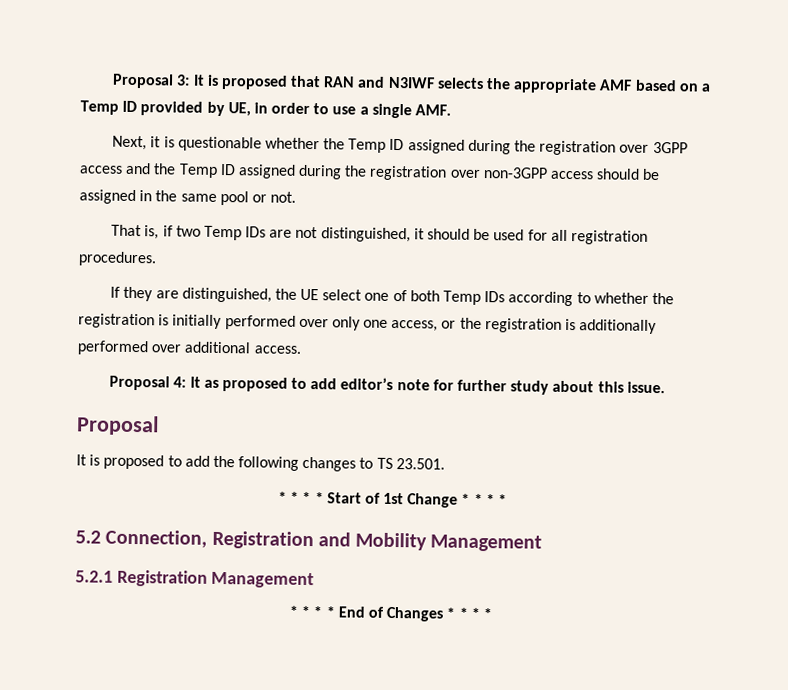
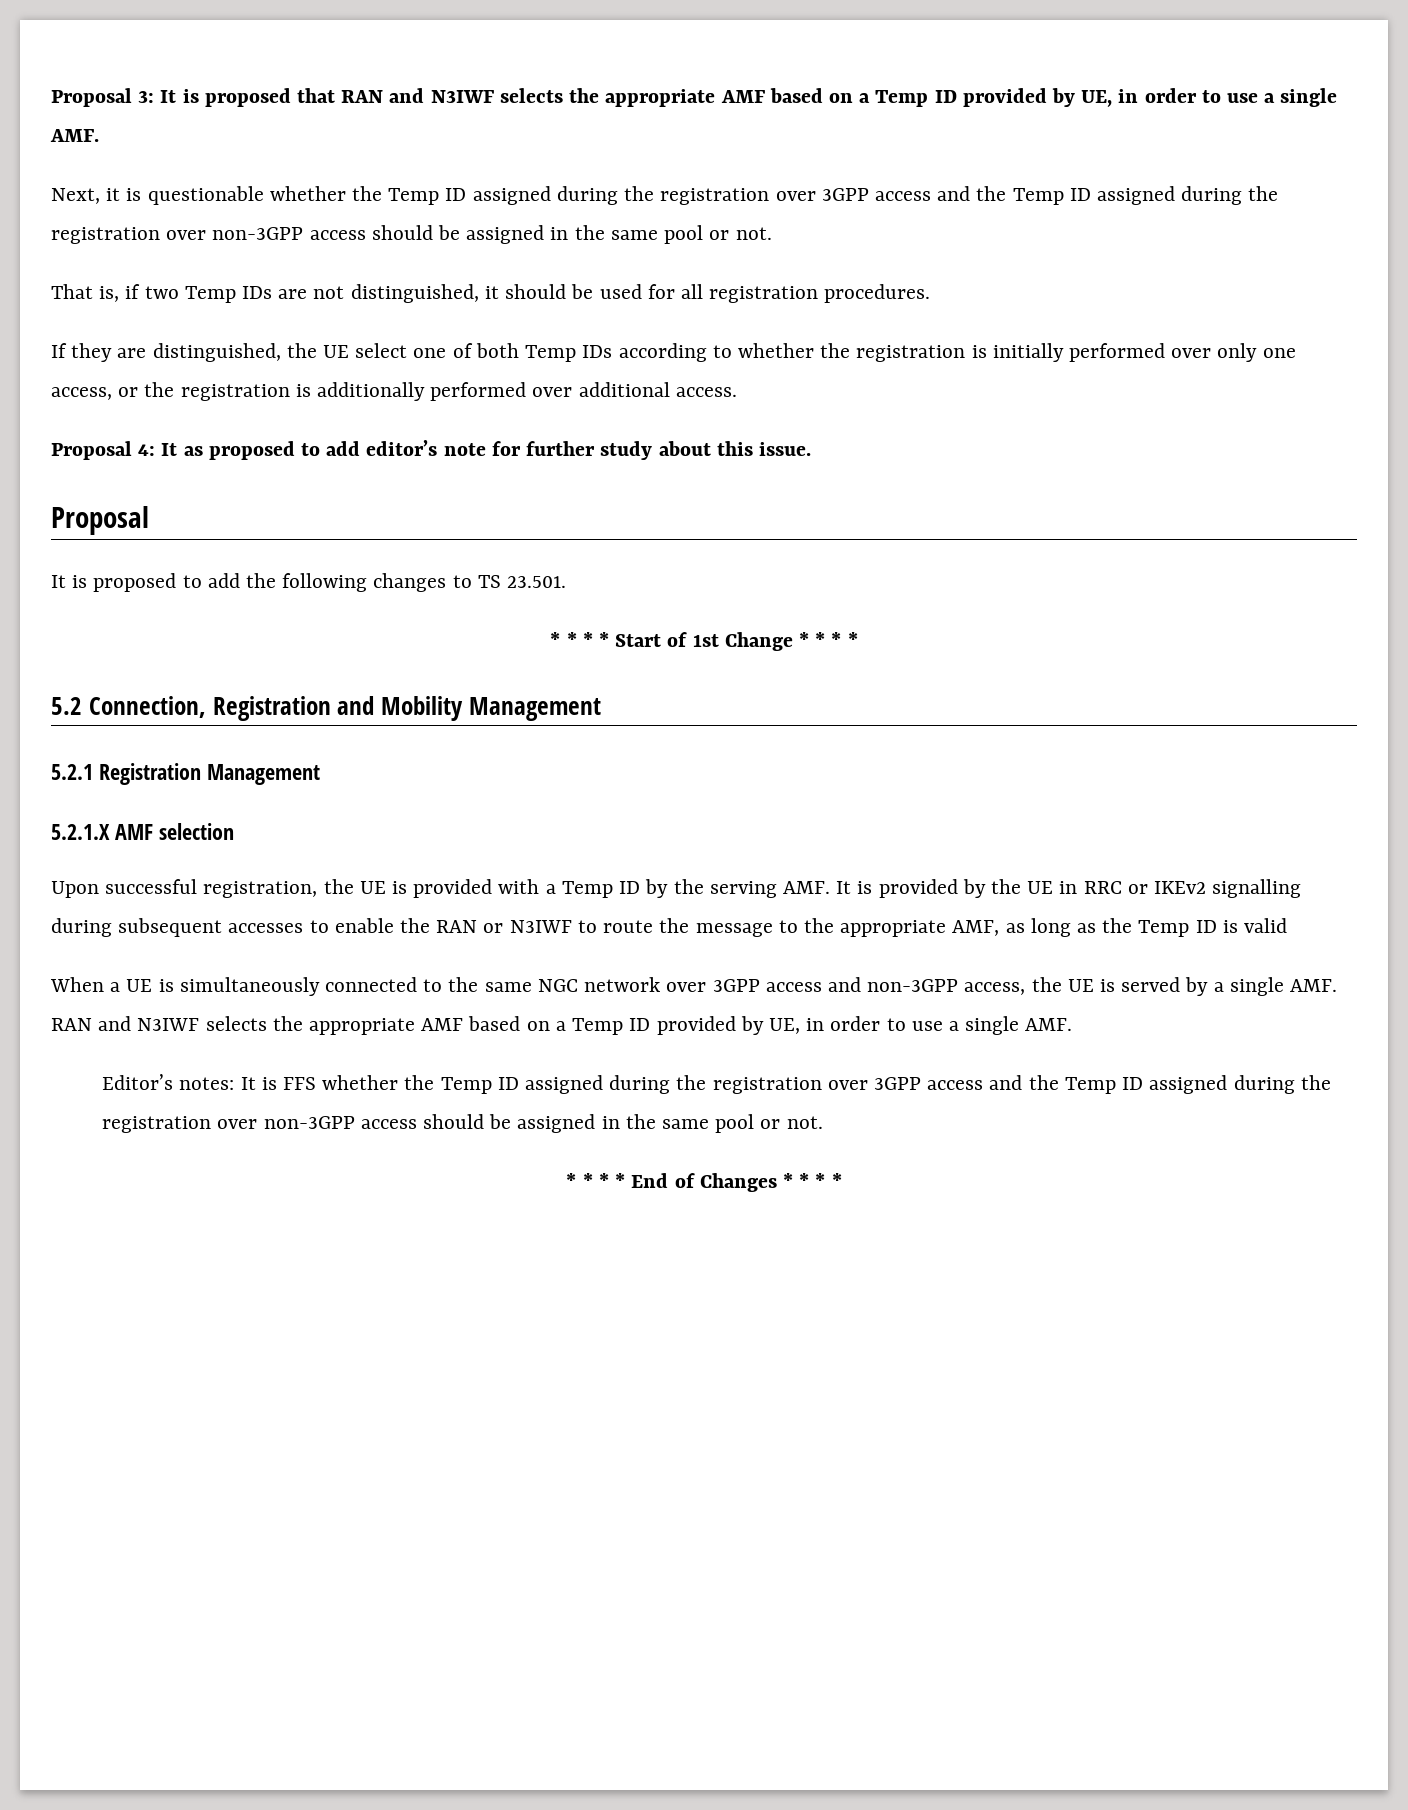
+ 5.2.1.X AMF selection
+ Upon successful registration, the UE is provided with a Temp ID by the serving AMF. It is provided by the UE in RRC or IKEv2 signalling during subsequent accesses to enable the RAN or N3IWF to route the message to the appropriate AMF, as long as the Temp ID is valid
+ When a UE is simultaneously connected to the same NGC network over 3GPP access and non-3GPP access, the UE is served by a single AMF. RAN and N3IWF selects the appropriate AMF based on a Temp ID provided by UE, in order to use a single AMF.
+ Editor’s notes: It is FFS whether the Temp ID assigned during the registration over 3GPP access and the Temp ID assigned during the registration over non-3GPP access should be assigned in the same pool or not.

